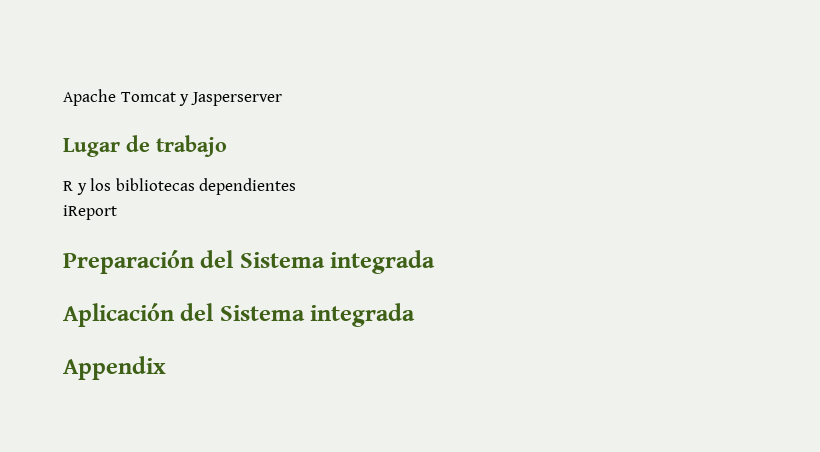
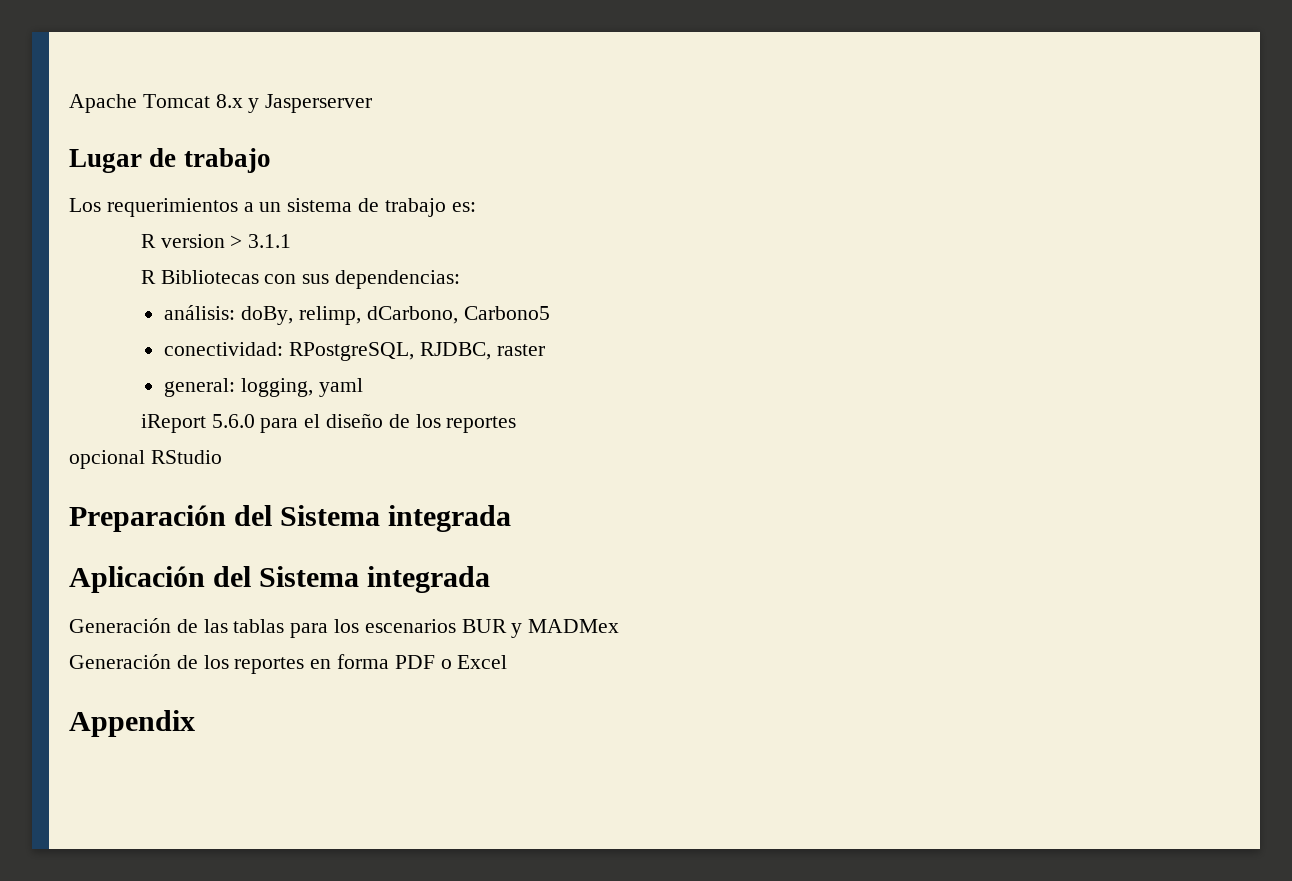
- Apache Tomcat y Jasperserver
+ Apache Tomcat 8.x y Jasperserver
- R y los bibliotecas dependientes
- iReport
+ Los requerimientos a un sistema de trabajo es:
+ R version > 3.1.1
+ R Bibliotecas con sus dependencias:
+ análisis: doBy, relimp, dCarbono, Carbono5
+ conectividad: RPostgreSQL, RJDBC, raster
+ general: logging, yaml
+ iReport 5.6.0 para el diseño de los reportes
+ opcional RStudio
+ Generación de las tablas para los escenarios BUR y MADMex
+ Generación de los reportes en forma PDF o Excel

